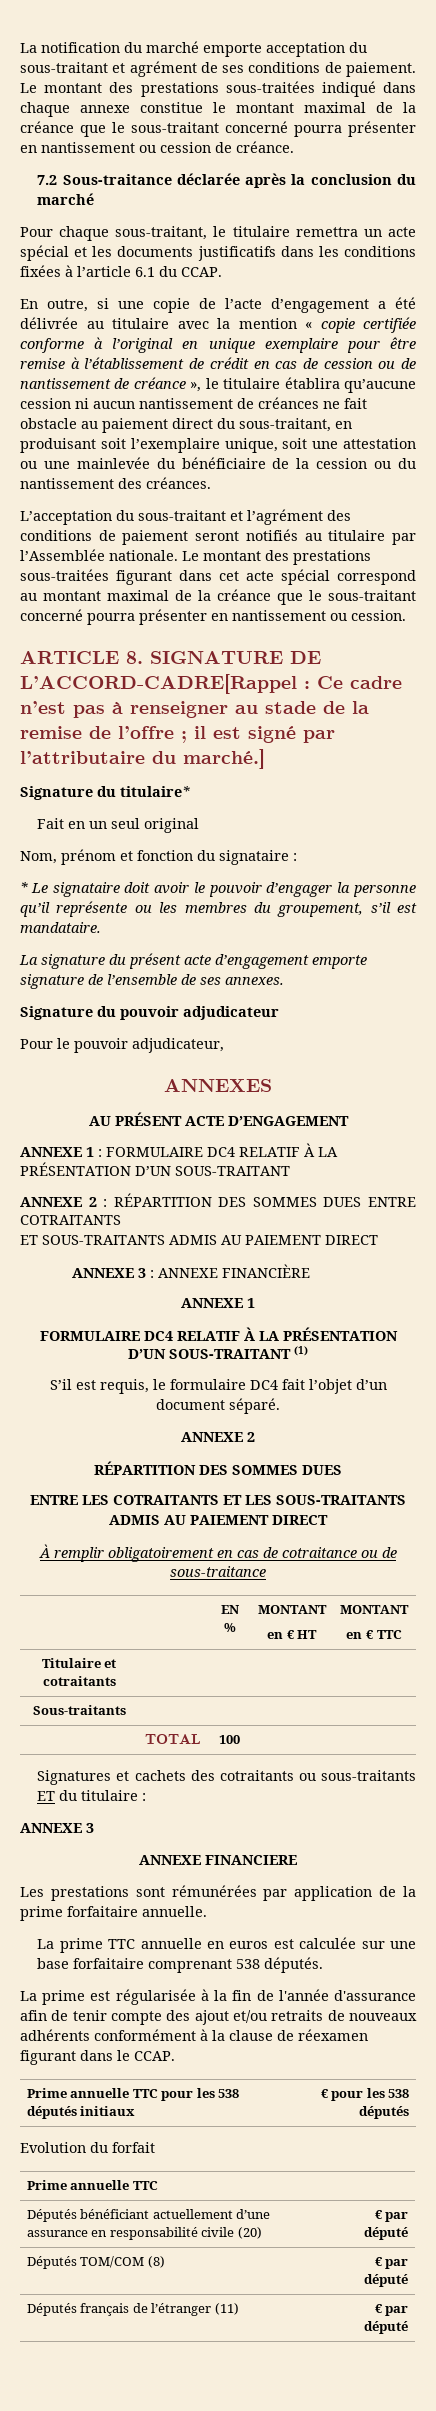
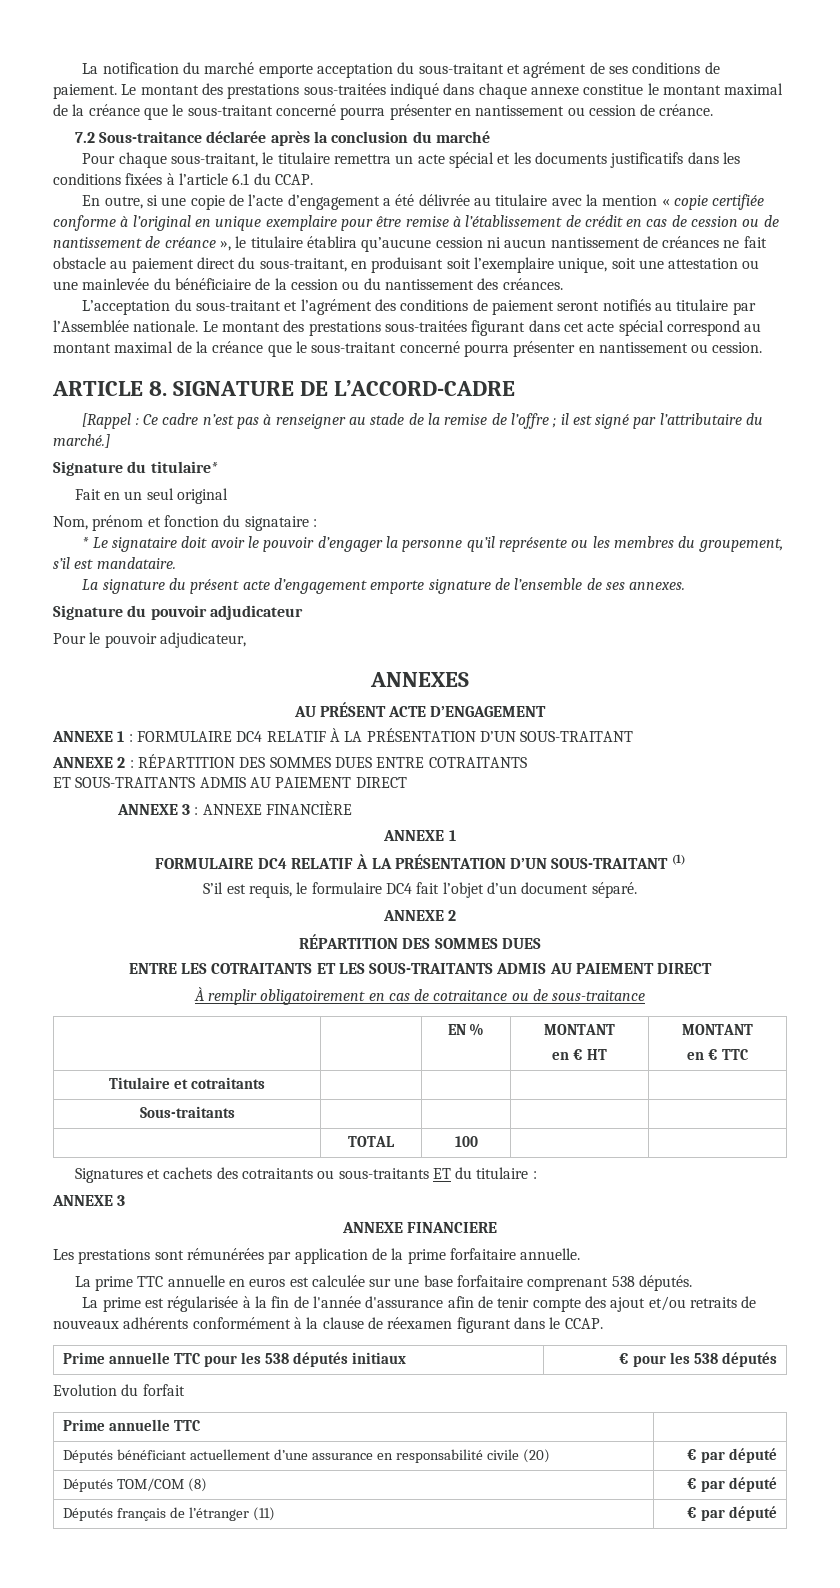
- ARTICLE 8. SIGNATURE DE L’ACCORD-CADRE[Rappel : Ce cadre n’est pas à renseigner au stade de la remise de l’offre ; il est signé par l’attributaire du marché.]
+ ARTICLE 8. SIGNATURE DE L’ACCORD-CADRE
+ [Rappel : Ce cadre n’est pas à renseigner au stade de la remise de l’offre ; il est signé par l’attributaire du marché.]

